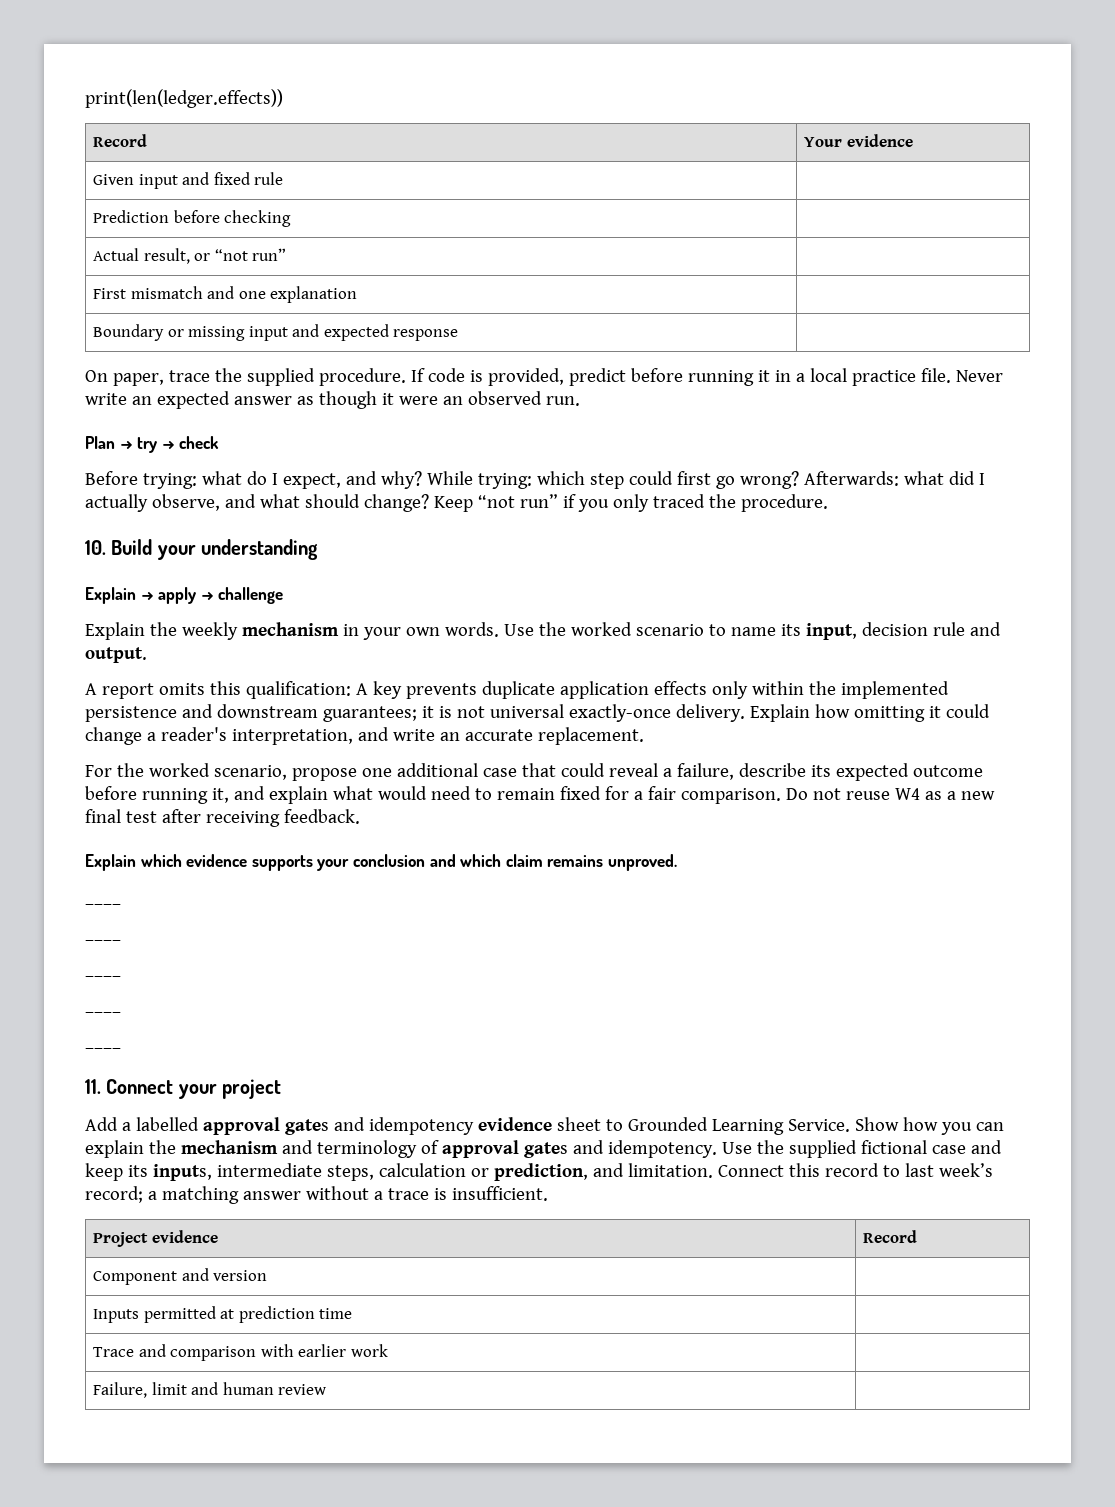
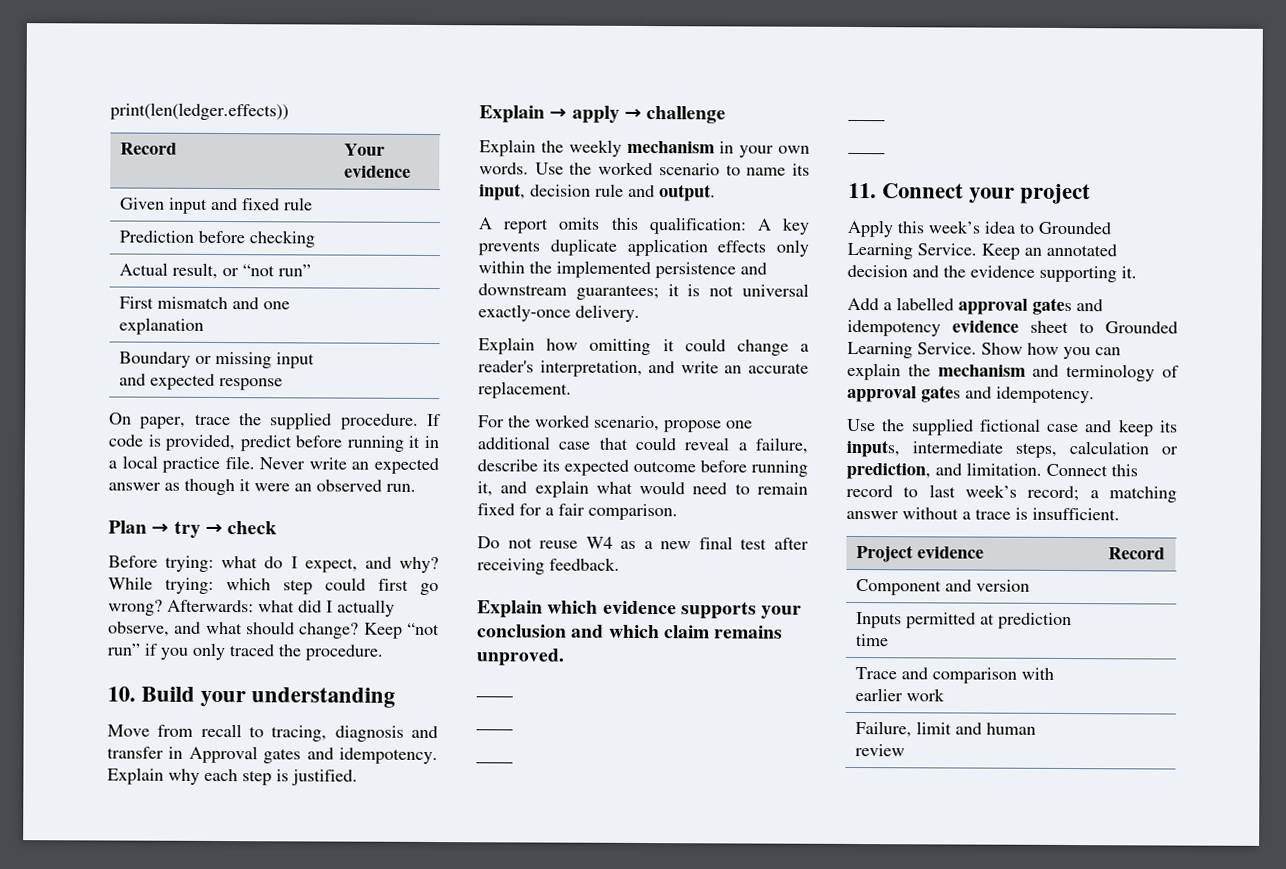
+ Move from recall to tracing, diagnosis and transfer in Approval gates and idempotency. Explain why each step is justified.
- A report omits this qualification: A key prevents duplicate application effects only within the implemented persistence and downstream guarantees; it is not universal exactly-once delivery. Explain how omitting it could change a reader's interpretation, and write an accurate replacement.
+ A report omits this qualification: A key prevents duplicate application effects only within the implemented persistence and downstream guarantees; it is not universal exactly-once delivery.
+ Explain how omitting it could change a reader's interpretation, and write an accurate replacement.
- For the worked scenario, propose one additional case that could reveal a failure, describe its expected outcome before running it, and explain what would need to remain fixed for a fair comparison. Do not reuse W4 as a new final test after receiving feedback.
+ For the worked scenario, propose one additional case that could reveal a failure, describe its expected outcome before running it, and explain what would need to remain fixed for a fair comparison.
+ Do not reuse W4 as a new final test after receiving feedback.
+ Apply this week’s idea to Grounded Learning Service. Keep an annotated decision and the evidence supporting it.
- Show how you can explain the mechanism and terminology of approval gates and idempotency. Use the supplied fictional case and keep its inputs, intermediate steps, calculation or prediction, and limitation.
+ Show how you can explain the mechanism and terminology of approval gates and idempotency.
+ Use the supplied fictional case and keep its inputs, intermediate steps, calculation or prediction, and limitation.

